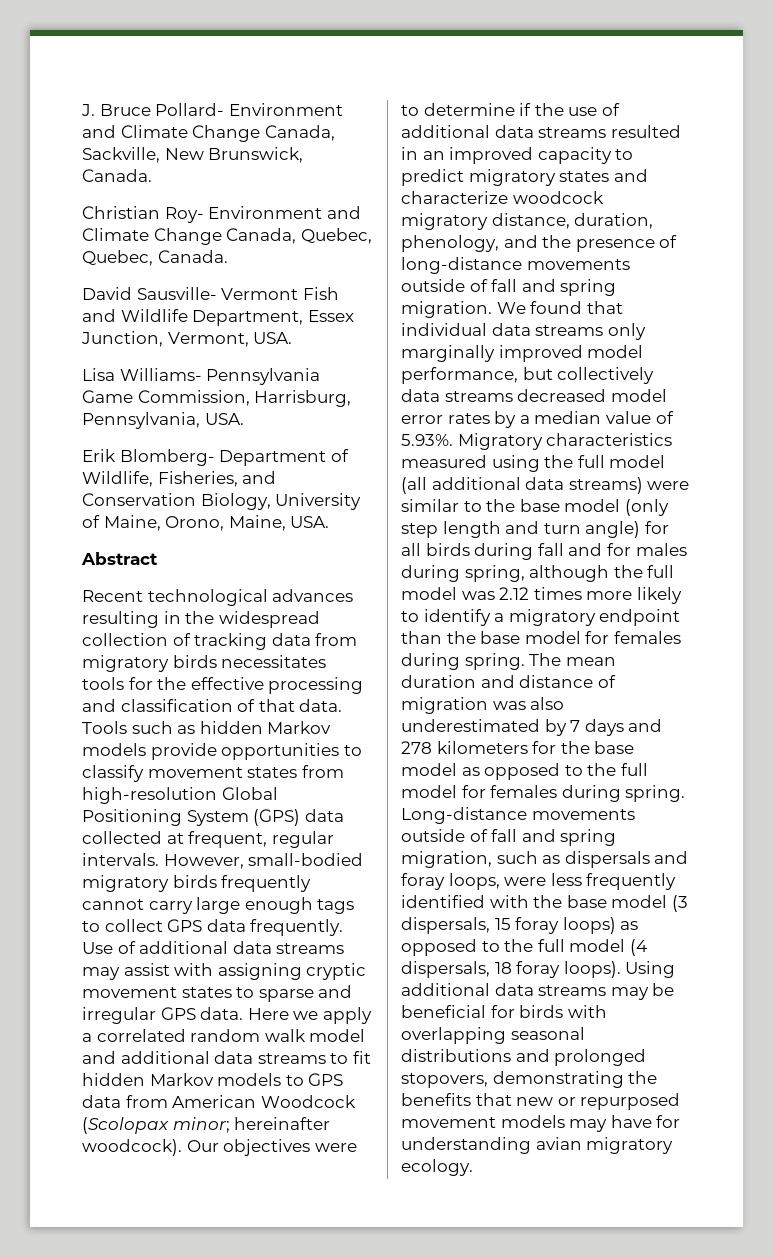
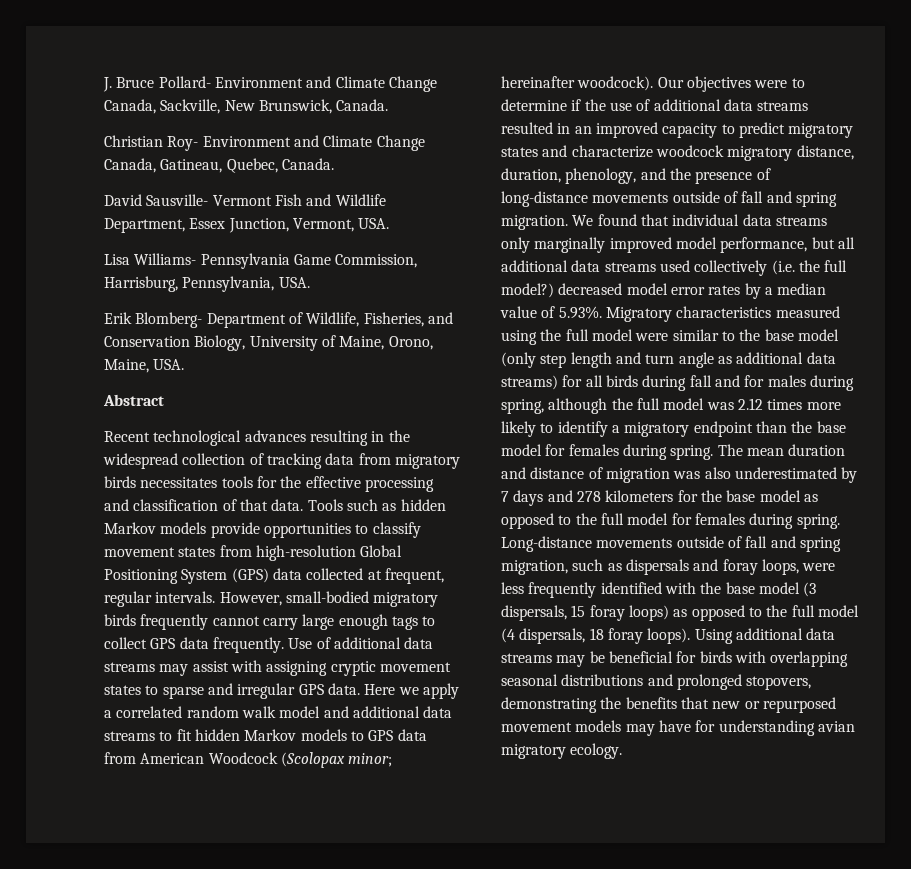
- Christian Roy- Environment and Climate Change Canada, Quebec, Quebec, Canada.
+ Christian Roy- Environment and Climate Change Canada, Gatineau, Quebec, Canada.
- We found that individual data streams only marginally improved model performance, but collectively data streams decreased model error rates by a median value of 5.93%. Migratory characteristics measured using the full model (all additional data streams) were similar to the base model (only step length and turn angle) for all birds during fall and for males during spring, although the full model was 2.12 times more likely to identify a migratory endpoint than the base model for females during spring.
+ We found that individual data streams only marginally improved model performance, but all additional data streams used collectively (i.e. the full model?) decreased model error rates by a median value of 5.93%. Migratory characteristics measured using the full model were similar to the base model (only step length and turn angle as additional data streams) for all birds during fall and for males during spring, although the full model was 2.12 times more likely to identify a migratory endpoint than the base model for females during spring.

